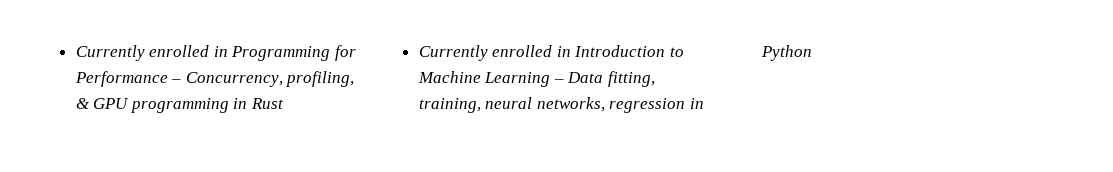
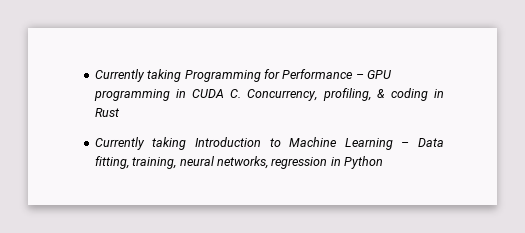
- Currently enrolled in Programming for Performance – Concurrency, profiling, & GPU programming in Rust
+ Currently taking Programming for Performance – GPU programming in CUDA C. Concurrency, profiling, & coding in Rust
- Currently enrolled in Introduction to Machine Learning – Data fitting, training, neural networks, regression in Python
+ Currently taking Introduction to Machine Learning – Data fitting, training, neural networks, regression in Python

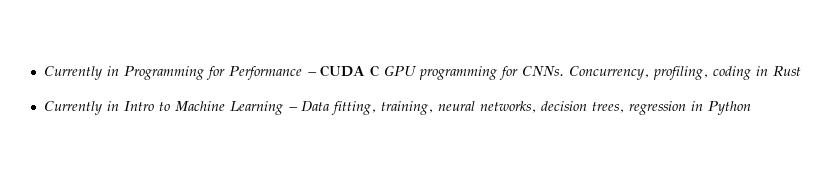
- Currently taking Programming for Performance – GPU programming in CUDA C. Concurrency, profiling, & coding in Rust
+ Currently in Programming for Performance – CUDA C GPU programming for CNNs. Concurrency, profiling, coding in Rust
- Currently taking Introduction to Machine Learning – Data fitting, training, neural networks, regression in Python
+ Currently in Intro to Machine Learning – Data fitting, training, neural networks, decision trees, regression in Python

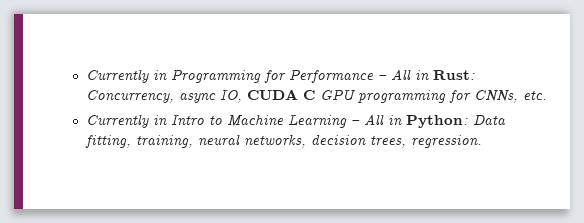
- Currently in Programming for Performance – CUDA C GPU programming for CNNs. Concurrency, profiling, coding in Rust
+ Currently in Programming for Performance – All in Rust: Concurrency, async IO, CUDA C GPU programming for CNNs, etc.
- Currently in Intro to Machine Learning – Data fitting, training, neural networks, decision trees, regression in Python
+ Currently in Intro to Machine Learning – All in Python: Data fitting, training, neural networks, decision trees, regression.

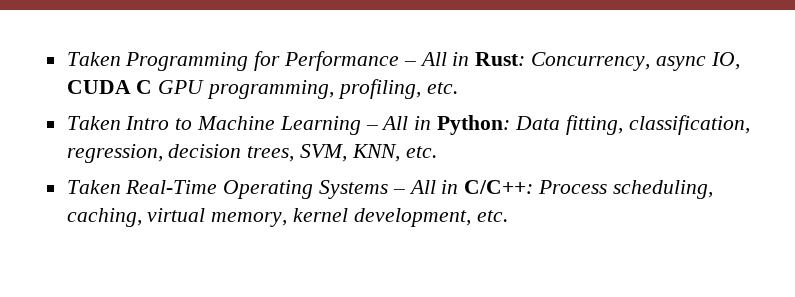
- Currently in Programming for Performance – All in Rust: Concurrency, async IO, CUDA C GPU programming for CNNs, etc.
- Currently in Intro to Machine Learning – All in Python: Data fitting, training, neural networks, decision trees, regression.
+ Taken Programming for Performance – All in Rust: Concurrency, async IO, CUDA C GPU programming, profiling, etc.
+ Taken Intro to Machine Learning – All in Python: Data fitting, classification, regression, decision trees, SVM, KNN, etc.
+ Taken Real-Time Operating Systems – All in C/C++: Process scheduling, caching, virtual memory, kernel development, etc.

